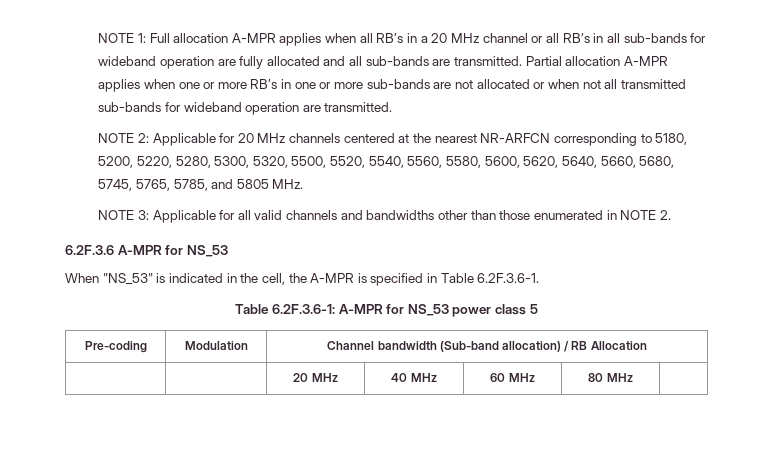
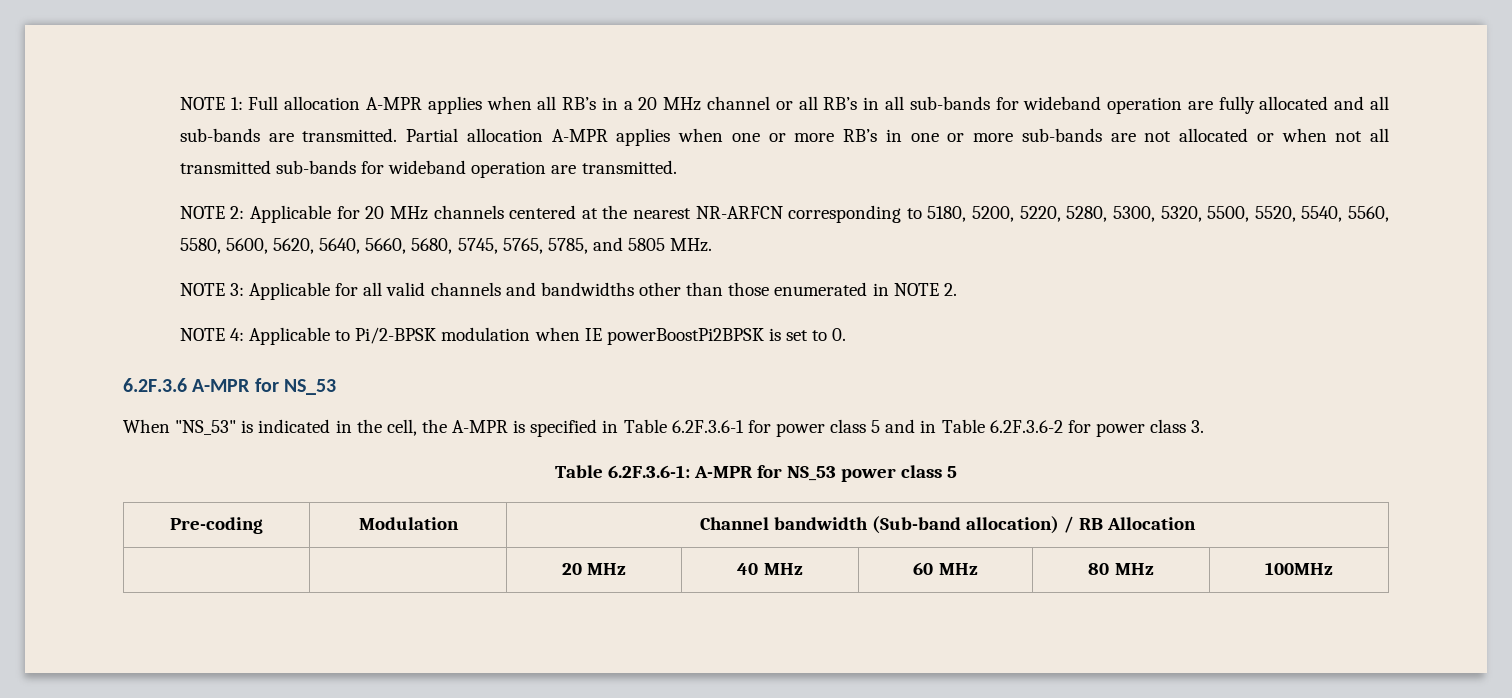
+ NOTE 4: Applicable to Pi/2-BPSK modulation when IE powerBoostPi2BPSK is set to 0.
- When "NS_53" is indicated in the cell, the A-MPR is specified in Table 6.2F.3.6-1.
+ When "NS_53" is indicated in the cell, the A-MPR is specified in Table 6.2F.3.6-1 for power class 5 and in Table 6.2F.3.6-2 for power class 3.
- | | 20 MHz | 40 MHz | 60 MHz | 80 MHz |
+ | | 20 MHz | 40 MHz | 60 MHz | 80 MHz | 100MHz

